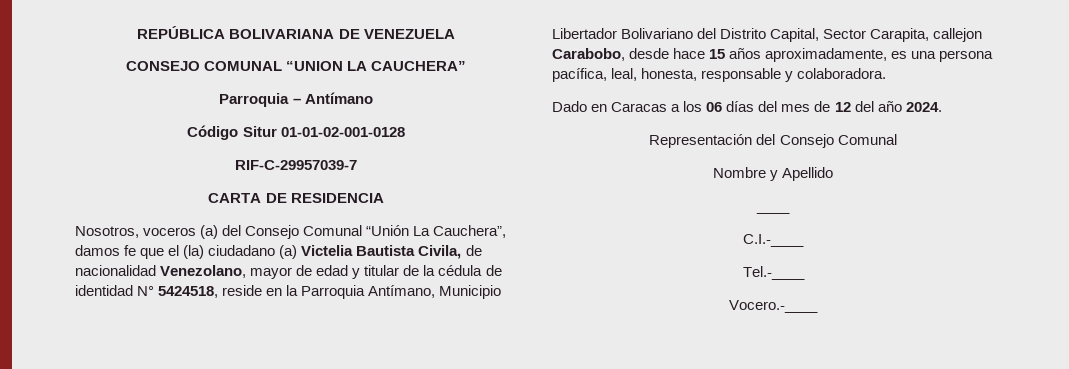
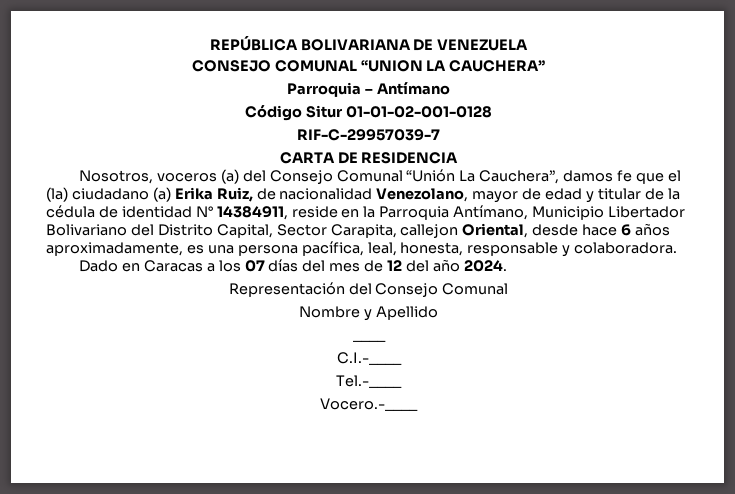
- Nosotros, voceros (a) del Consejo Comunal “Unión La Cauchera”, damos fe que el (la) ciudadano (a) Victelia Bautista Civila, de nacionalidad Venezolano, mayor de edad y titular de la cédula de identidad N° 5424518, reside en la Parroquia Antímano, Municipio Libertador Bolivariano del Distrito Capital, Sector Carapita, callejon Carabobo, desde hace 15 años aproximadamente, es una persona pacífica, leal, honesta, responsable y colaboradora.
+ Nosotros, voceros (a) del Consejo Comunal “Unión La Cauchera”, damos fe que el (la) ciudadano (a) Erika Ruiz, de nacionalidad Venezolano, mayor de edad y titular de la cédula de identidad N° 14384911, reside en la Parroquia Antímano, Municipio Libertador Bolivariano del Distrito Capital, Sector Carapita, callejon Oriental, desde hace 6 años aproximadamente, es una persona pacífica, leal, honesta, responsable y colaboradora.
- Dado en Caracas a los 06 días del mes de 12 del año 2024.
+ Dado en Caracas a los 07 días del mes de 12 del año 2024.

